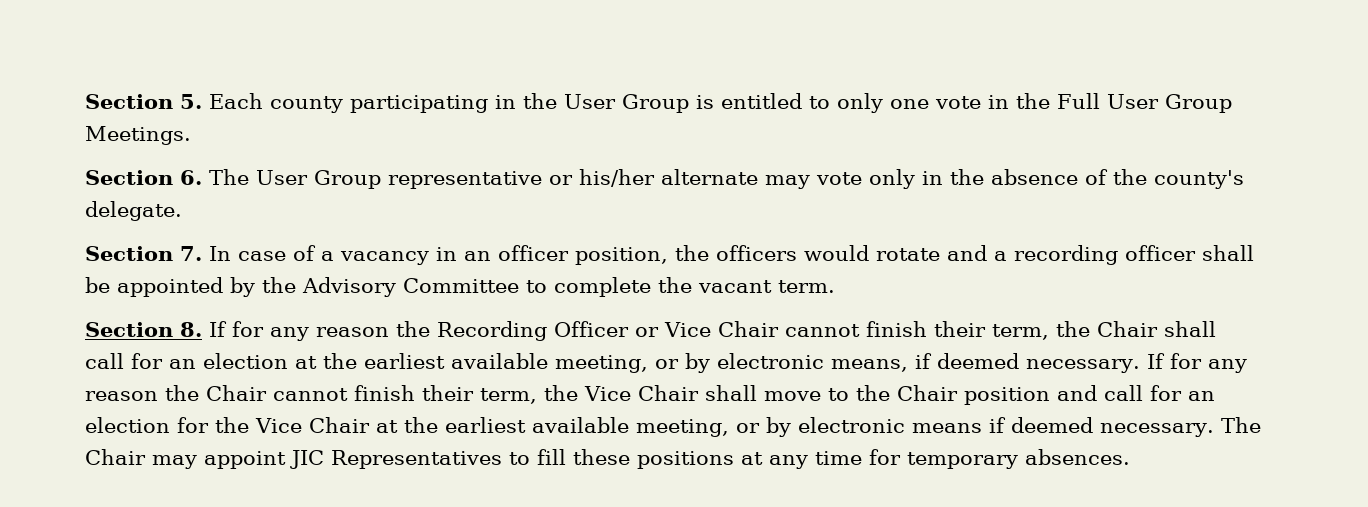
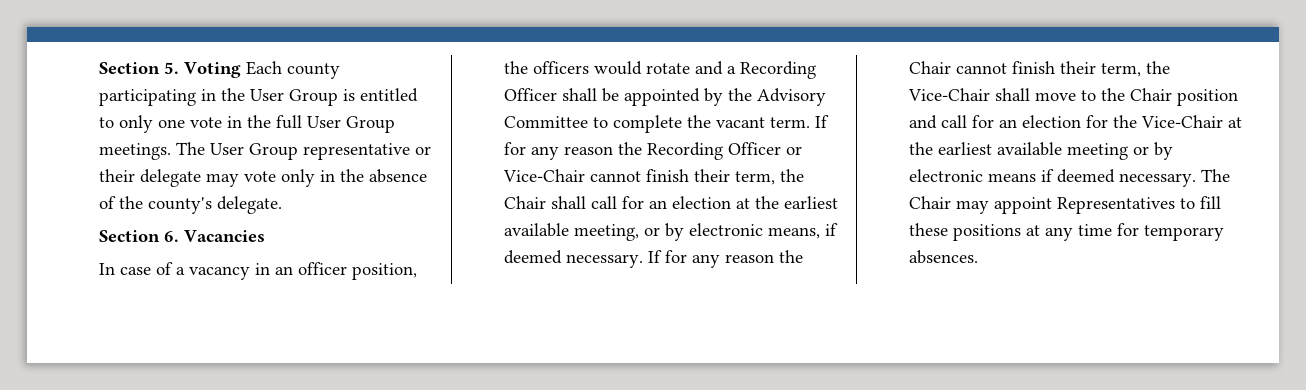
- Section 5. Each county participating in the User Group is entitled to only one vote in the Full User Group Meetings.
- Section 6. The User Group representative or his/her alternate may vote only in the absence of the county's delegate.
+ Section 5. Voting Each county participating in the User Group is entitled to only one vote in the full User Group meetings. The User Group representative or their delegate may vote only in the absence of the county's delegate.
- Section 7. In case of a vacancy in an officer position, the officers would rotate and a recording officer shall be appointed by the Advisory Committee to complete the vacant term.
- Section 8. If for any reason the Recording Officer or Vice Chair cannot finish their term, the Chair shall call for an election at the earliest available meeting, or by electronic means, if deemed necessary.
+ Section 6. Vacancies
+ In case of a vacancy in an officer position, the officers would rotate and a Recording Officer shall be appointed by the Advisory Committee to complete the vacant term. If for any reason the Recording Officer or Vice-Chair cannot finish their term, the Chair shall call for an election at the earliest available meeting, or by electronic means, if deemed necessary.
- If for any reason the Chair cannot finish their term, the Vice Chair shall move to the Chair position and call for an election for the Vice Chair at the earliest available meeting, or by electronic means if deemed necessary.
+ If for any reason the Chair cannot finish their term, the Vice-Chair shall move to the Chair position and call for an election for the Vice-Chair at the earliest available meeting or by electronic means if deemed necessary.
- The Chair may appoint JIC Representatives to fill these positions at any time for temporary absences.
+ The Chair may appoint Representatives to fill these positions at any time for temporary absences.

